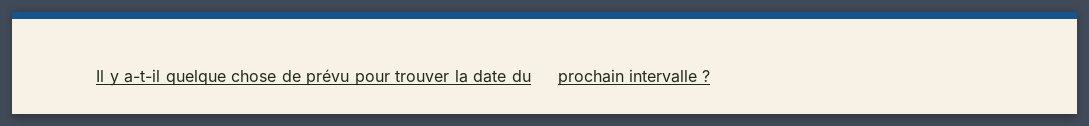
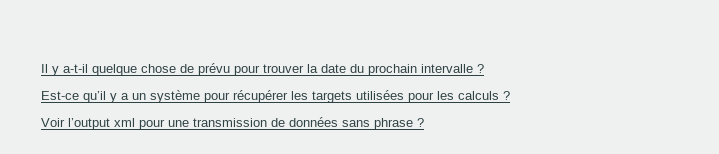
+ Est-ce qu’il y a un système pour récupérer les targets utilisées pour les calculs ?
+ Voir l’output xml pour une transmission de données sans phrase ?

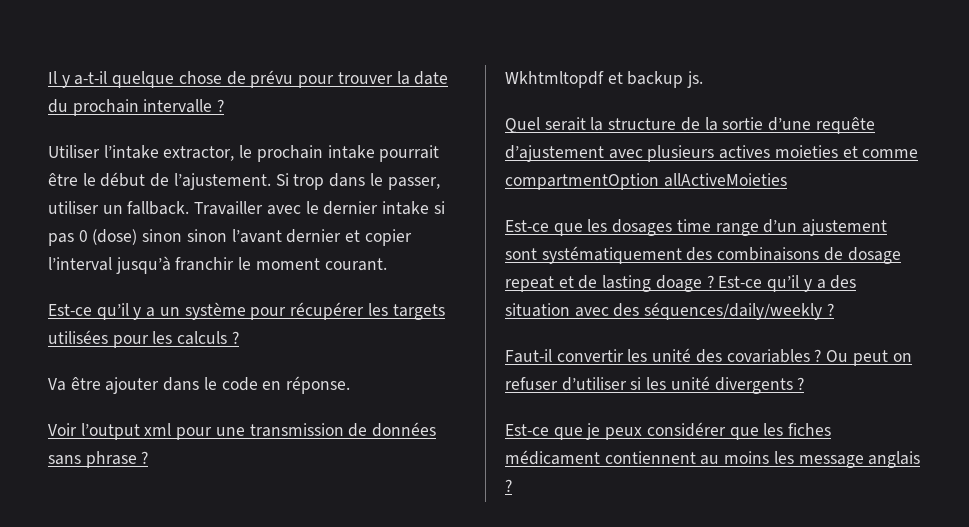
+ Utiliser l’intake extractor, le prochain intake pourrait être le début de l’ajustement. Si trop dans le passer, utiliser un fallback. Travailler avec le dernier intake si pas 0 (dose) sinon sinon l’avant dernier et copier l’interval jusqu’à franchir le moment courant.
+ Va être ajouter dans le code en réponse.
+ Wkhtmltopdf et backup js.
+ Quel serait la structure de la sortie d’une requête d’ajustement avec plusieurs actives moieties et comme compartmentOption allActiveMoieties
+ Est-ce que les dosages time range d’un ajustement sont systématiquement des combinaisons de dosage repeat et de lasting doage ? Est-ce qu’il y a des situation avec des séquences/daily/weekly ?
+ Faut-il convertir les unité des covariables ? Ou peut on refuser d’utiliser si les unité divergents ?
+ Est-ce que je peux considérer que les fiches médicament contiennent au moins les message anglais ?

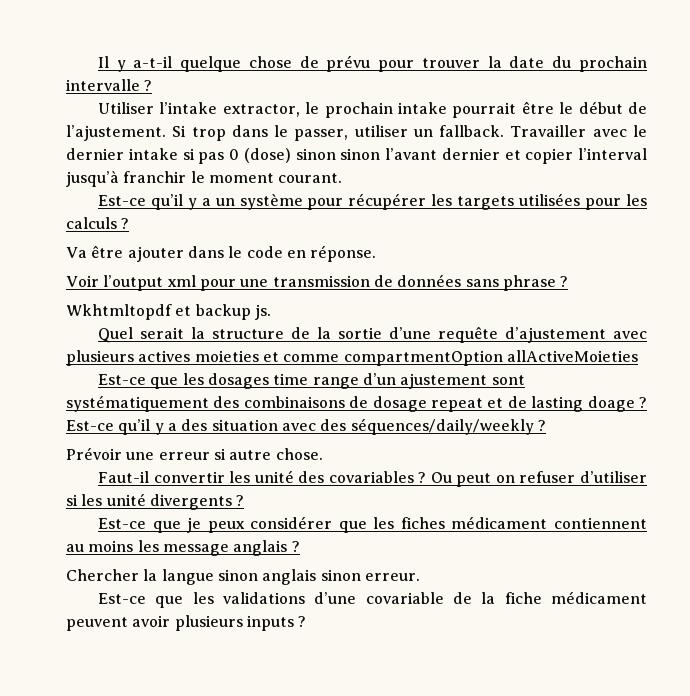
+ Prévoir une erreur si autre chose.
+ Chercher la langue sinon anglais sinon erreur.
+ Est-ce que les validations d’une covariable de la fiche médicament peuvent avoir plusieurs inputs ?

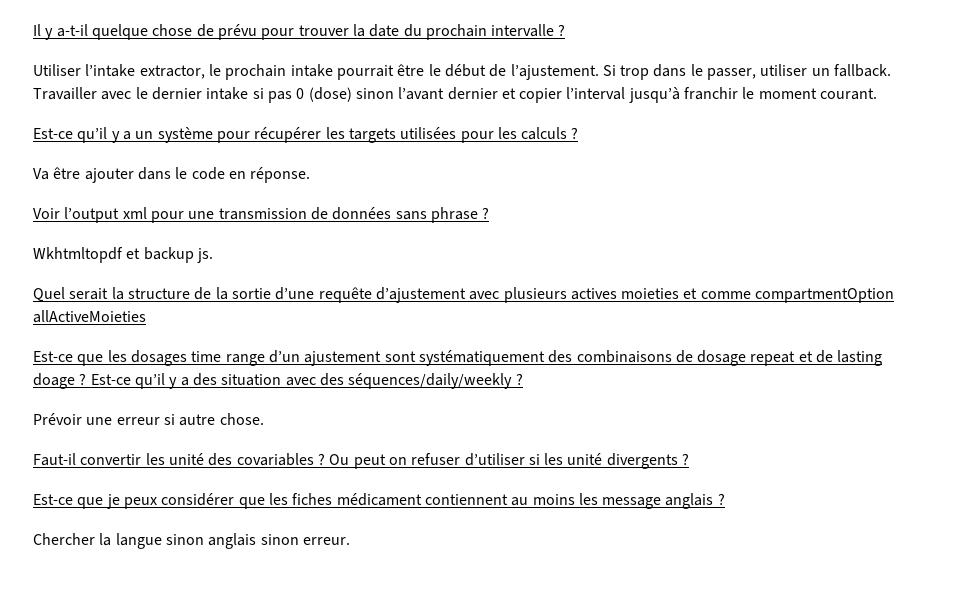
- Travailler avec le dernier intake si pas 0 (dose) sinon sinon l’avant dernier et copier l’interval jusqu’à franchir le moment courant.
+ Travailler avec le dernier intake si pas 0 (dose) sinon l’avant dernier et copier l’interval jusqu’à franchir le moment courant.
- Est-ce que les validations d’une covariable de la fiche médicament peuvent avoir plusieurs inputs ?

